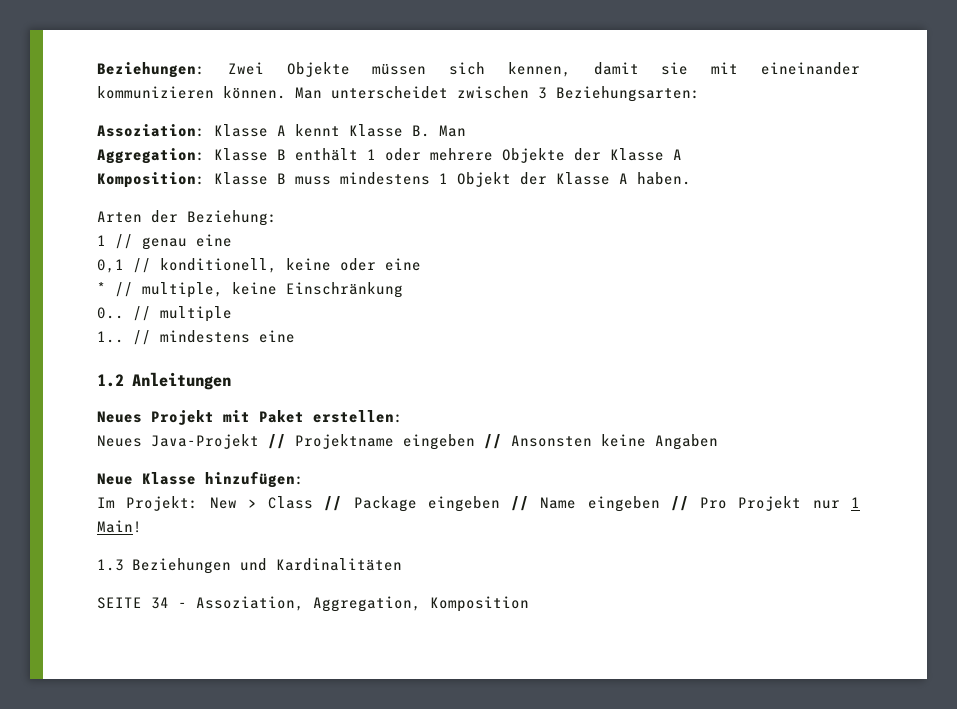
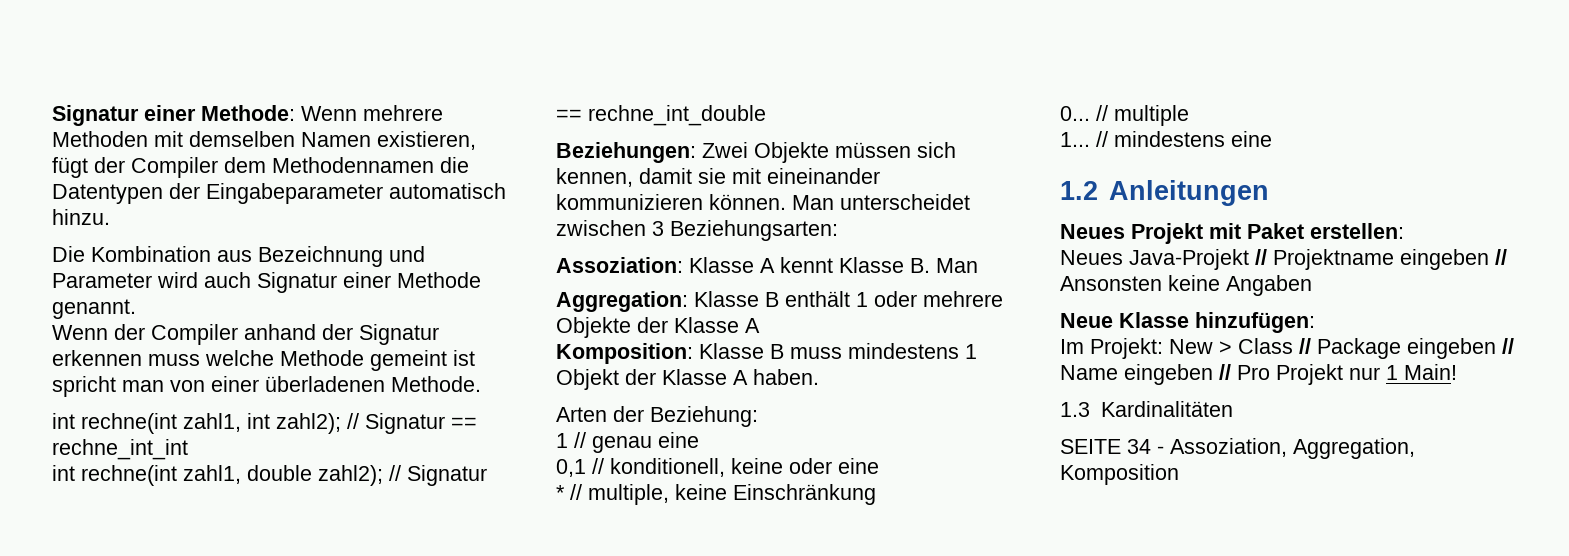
+ Signatur einer Methode: Wenn mehrere Methoden mit demselben Namen existieren, fügt der Compiler dem Methodennamen die Datentypen der Eingabeparameter automatisch hinzu.
+ Die Kombination aus Bezeichnung und Parameter wird auch Signatur einer Methode genannt.
+ Wenn der Compiler anhand der Signatur erkennen muss welche Methode gemeint ist spricht man von einer überladenen Methode.
+ int rechne(int zahl1, int zahl2); // Signatur == rechne_int_int
+ int rechne(int zahl1, double zahl2); // Signatur == rechne_int_double
- 0..
+ 0...
- 1..
+ 1...
- 1.3 Beziehungen und Kardinalitäten
+ 1.3 Kardinalitäten

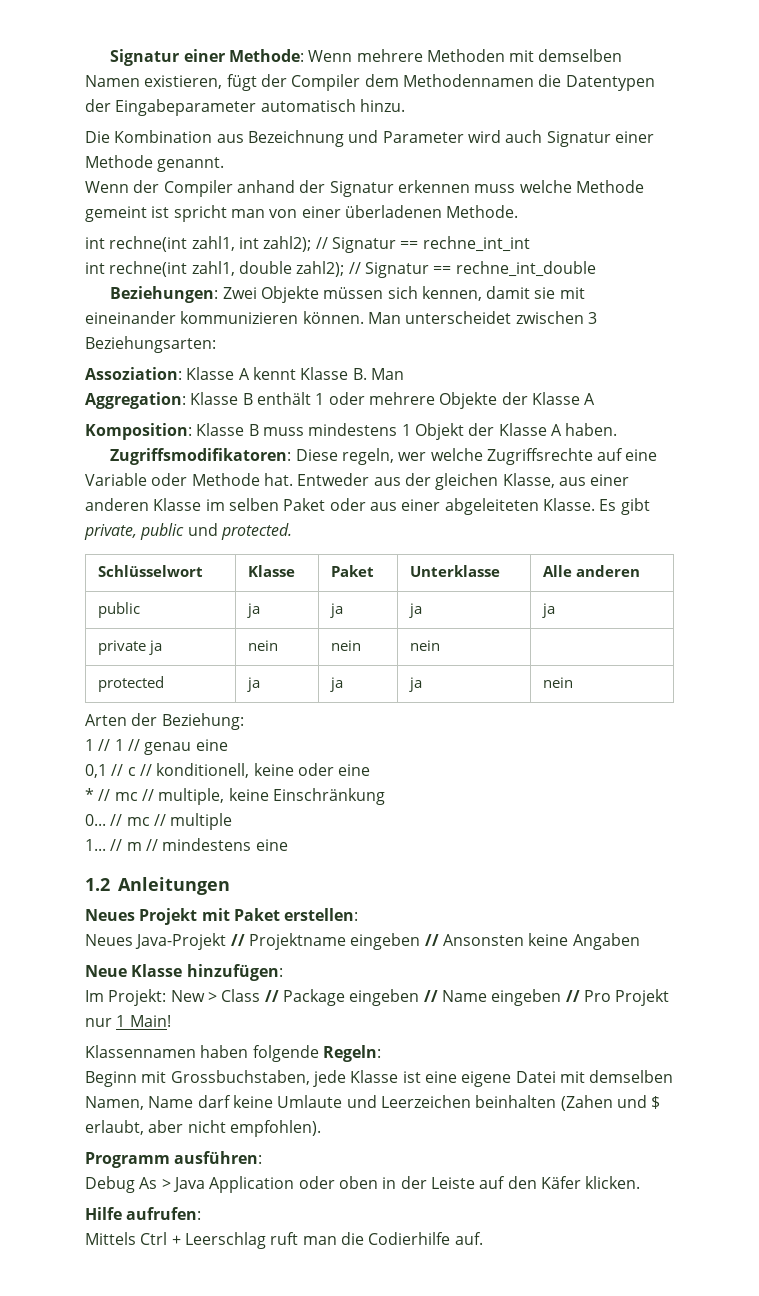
+ Zugriffsmodifikatoren: Diese regeln, wer welche Zugriffsrechte auf eine Variable oder Methode hat. Entweder aus der gleichen Klasse, aus einer anderen Klasse im selben Paket oder aus einer abgeleiteten Klasse. Es gibt private, public und protected.
+ Schlüsselwort | Klasse | Paket | Unterklasse | Alle anderen
+ public | ja | ja | ja | ja
+ private ja | nein | nein | nein |
+ protected | ja | ja | ja | nein
- 1 // genau eine
+ 1 // 1 // genau eine
- 0,1 // konditionell, keine oder eine
+ 0,1 // c // konditionell, keine oder eine
- * // multiple, keine Einschränkung
+ * // mc // multiple, keine Einschränkung
- // multiple
+ // mc // multiple
- // mindestens eine
+ // m // mindestens eine
- 1.3 Kardinalitäten
- SEITE 34 - Assoziation, Aggregation, Komposition
+ Klassennamen haben folgende Regeln:
+ Beginn mit Grossbuchstaben, jede Klasse ist eine eigene Datei mit demselben Namen, Name darf keine Umlaute und Leerzeichen beinhalten (Zahen und $ erlaubt, aber nicht empfohlen).
+ Programm ausführen:
+ Debug As > Java Application oder oben in der Leiste auf den Käfer klicken.
+ Hilfe aufrufen:
+ Mittels Ctrl + Leerschlag ruft man die Codierhilfe auf.

